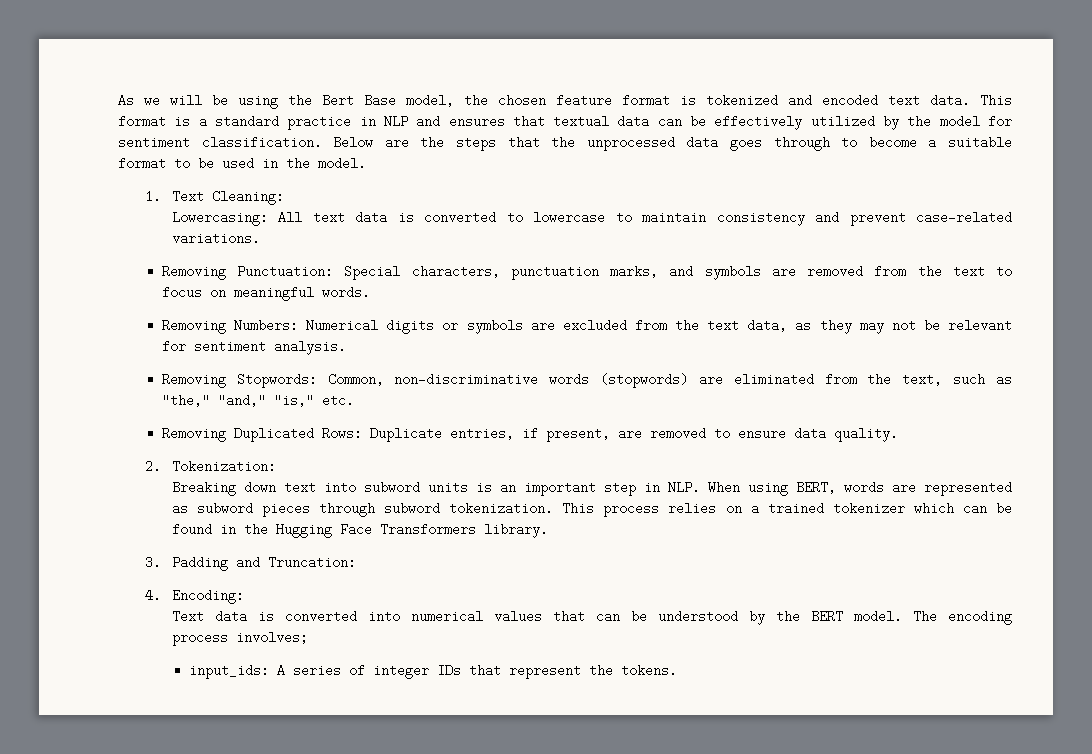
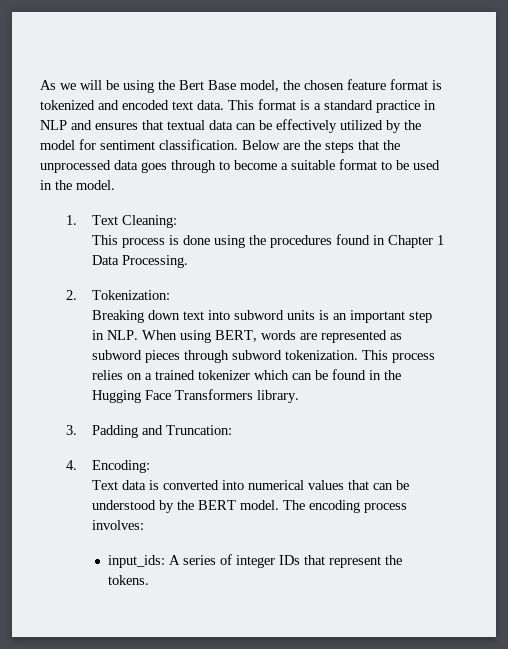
- Lowercasing: All text data is converted to lowercase to maintain consistency and prevent case-related variations.
- Removing Punctuation: Special characters, punctuation marks, and symbols are removed from the text to focus on meaningful words.
- Removing Numbers: Numerical digits or symbols are excluded from the text data, as they may not be relevant for sentiment analysis.
- Removing Stopwords: Common, non-discriminative words (stopwords) are eliminated from the text, such as "the," "and," "is," etc.
- Removing Duplicated Rows: Duplicate entries, if present, are removed to ensure data quality.
+ This process is done using the procedures found in Chapter 1 Data Processing.
- The encoding process involves;
+ The encoding process involves:

